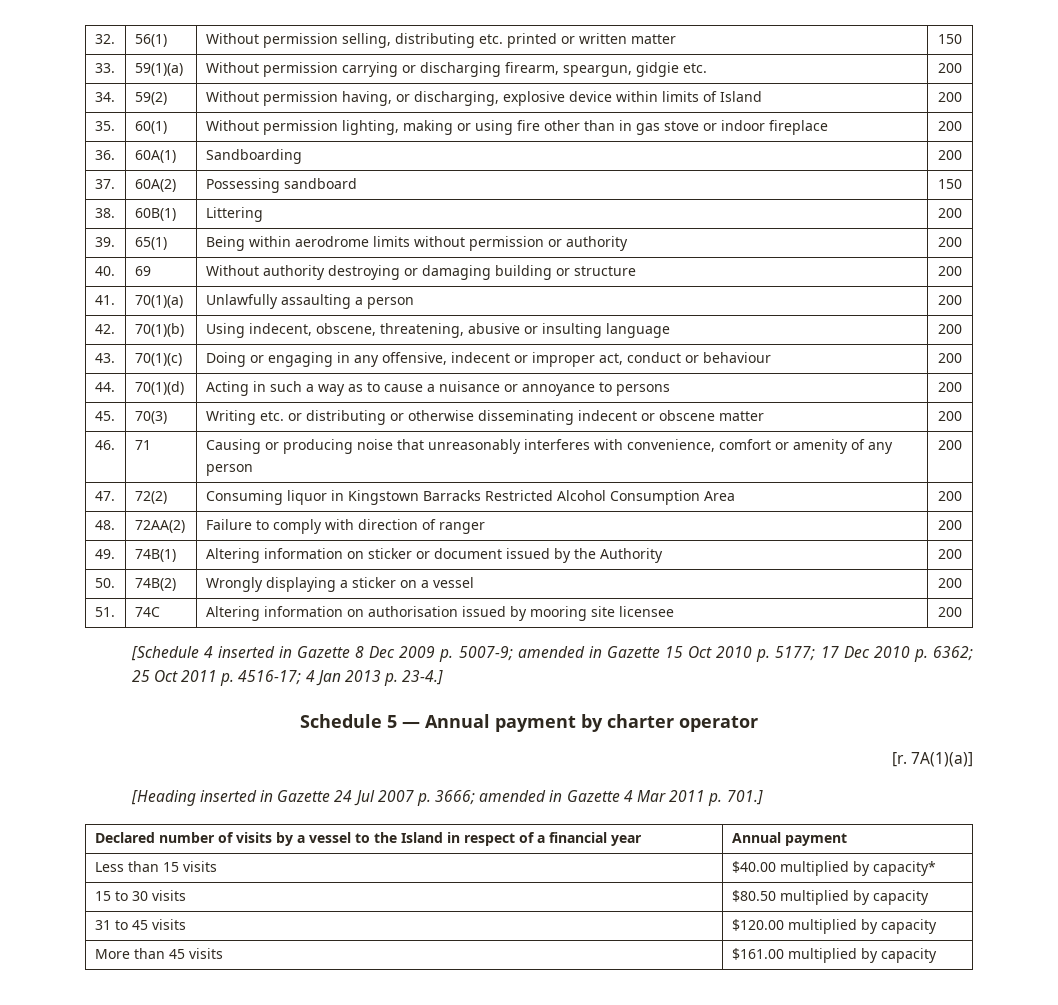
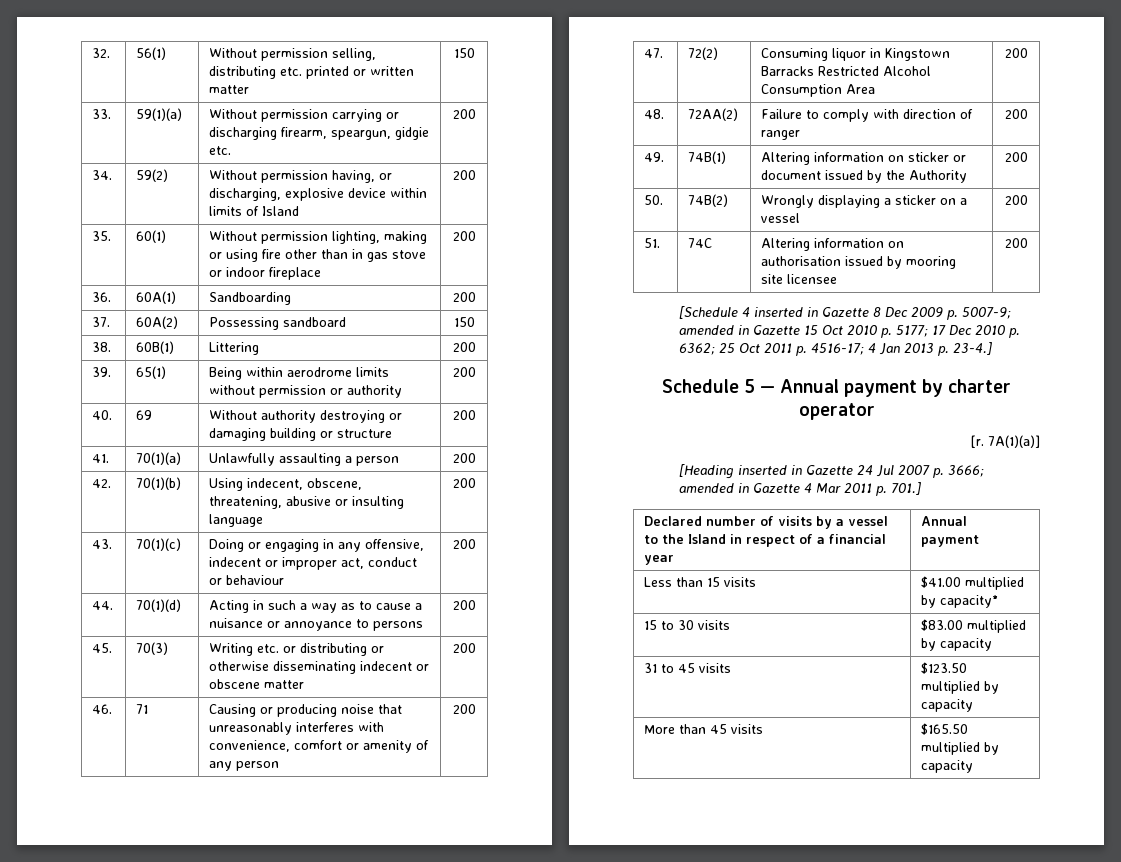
- Less than 15 visits | $40.00 multiplied by capacity*
+ Less than 15 visits | $41.00 multiplied by capacity*
- 15 to 30 visits | $80.50 multiplied by capacity
+ 15 to 30 visits | $83.00 multiplied by capacity
- 31 to 45 visits | $120.00 multiplied by capacity
+ 31 to 45 visits | $123.50 multiplied by capacity
- More than 45 visits | $161.00 multiplied by capacity
+ More than 45 visits | $165.50 multiplied by capacity

